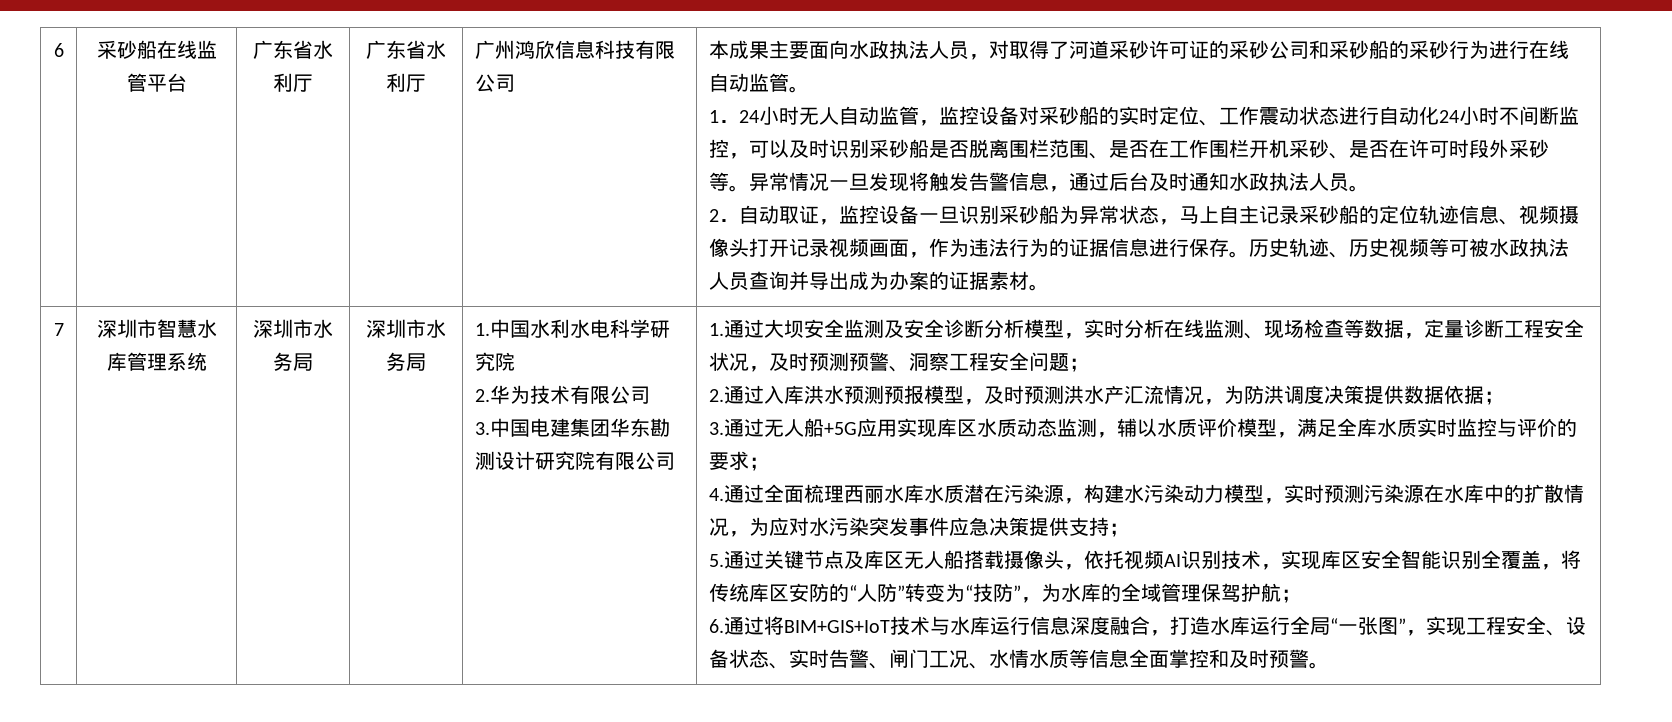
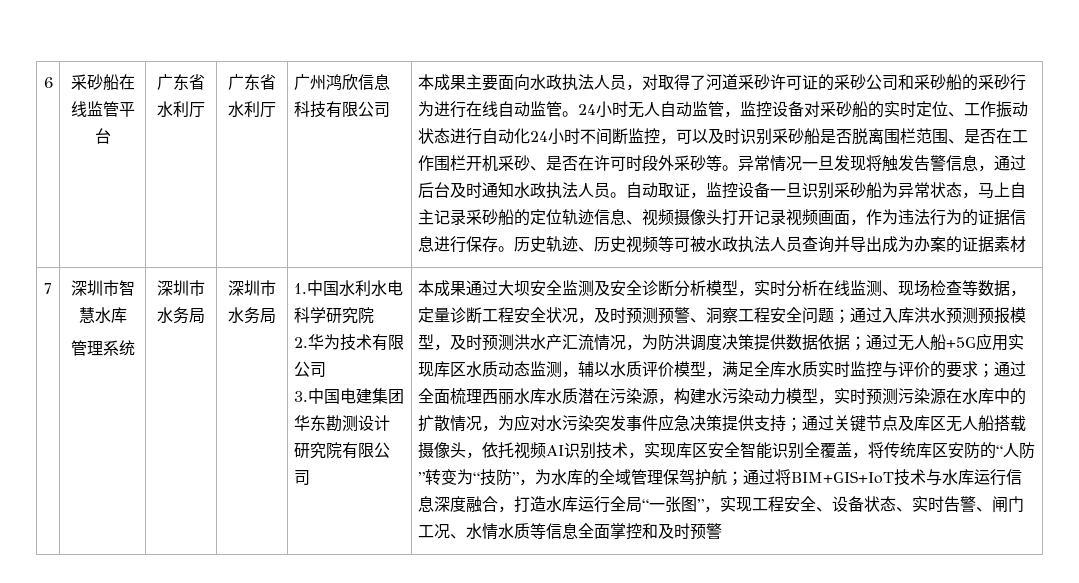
- 本成果主要面向水政执法人员，对取得了河道采砂许可证的采砂公司和采砂船的采砂行为进行在线自动监管。
- 1．24小时无人自动监管，监控设备对采砂船的实时定位、工作震动状态进行自动化24小时不间断监控，可以及时识别采砂船是否脱离围栏范围、是否在工作围栏开机采砂、是否在许可时段外采砂等。
+ 本成果主要面向水政执法人员，对取得了河道采砂许可证的采砂公司和采砂船的采砂行为进行在线自动监管。24小时无人自动监管，监控设备对采砂船的实时定位、工作振动状态进行自动化24小时不间断监控，可以及时识别采砂船是否脱离围栏范围、是否在工作围栏开机采砂、是否在许可时段外采砂等。
- 异常情况一旦发现将触发告警信息，通过后台及时通知水政执法人员。
- 2．自动取证，监控设备一旦识别采砂船为异常状态，马上自主记录采砂船的定位轨迹信息、视频摄像头打开记录视频画面，作为违法行为的证据信息进行保存。
+ 异常情况一旦发现将触发告警信息，通过后台及时通知水政执法人员。自动取证，监控设备一旦识别采砂船为异常状态，马上自主记录采砂船的定位轨迹信息、视频摄像头打开记录视频画面，作为违法行为的证据信息进行保存。
- 历史轨迹、历史视频等可被水政执法人员查询并导出成为办案的证据素材。
+ 历史轨迹、历史视频等可被水政执法人员查询并导出成为办案的证据素材
- 深圳市智慧水库管理系统
+ 深圳市智慧水库
+ 管理系统
- 1.通过大坝安全监测及安全诊断分析模型，实时分析在线监测、现场检查等数据，定量诊断工程安全状况，及时预测预警、洞察工程安全问题；
- 2.通过入库洪水预测预报模型，及时预测洪水产汇流情况，为防洪调度决策提供数据依据；
- 3.通过无人船+5G应用实现库区水质动态监测，辅以水质评价模型，满足全库水质实时监控与评价的要求；
- 4.通过全面梳理西丽水库水质潜在污染源，构建水污染动力模型，实时预测污染源在水库中的扩散情况，为应对水污染突发事件应急决策提供支持；
- 5.通过关键节点及库区无人船搭载摄像头，依托视频AI识别技术，实现库区安全智能识别全覆盖，将传统库区安防的“人防”转变为“技防”，为水库的全域管理保驾护航；
- 6.通过将BIM+GIS+IoT技术与水库运行信息深度融合，打造水库运行全局“一张图”，实现工程安全、设备状态、实时告警、闸门工况、水情水质等信息全面掌控和及时预警。
+ 本成果通过大坝安全监测及安全诊断分析模型，实时分析在线监测、现场检查等数据，定量诊断工程安全状况，及时预测预警、洞察工程安全问题；通过入库洪水预测预报模型，及时预测洪水产汇流情况，为防洪调度决策提供数据依据；通过无人船+5G应用实现库区水质动态监测，辅以水质评价模型，满足全库水质实时监控与评价的要求；通过全面梳理西丽水库水质潜在污染源，构建水污染动力模型，实时预测污染源在水库中的扩散情况，为应对水污染突发事件应急决策提供支持；通过关键节点及库区无人船搭载摄像头，依托视频AI识别技术，实现库区安全智能识别全覆盖，将传统库区安防的“人防”转变为“技防”，为水库的全域管理保驾护航；通过将BIM+GIS+IoT技术与水库运行信息深度融合，打造水库运行全局“一张图”，实现工程安全、设备状态、实时告警、闸门工况、水情水质等信息全面掌控和及时预警

